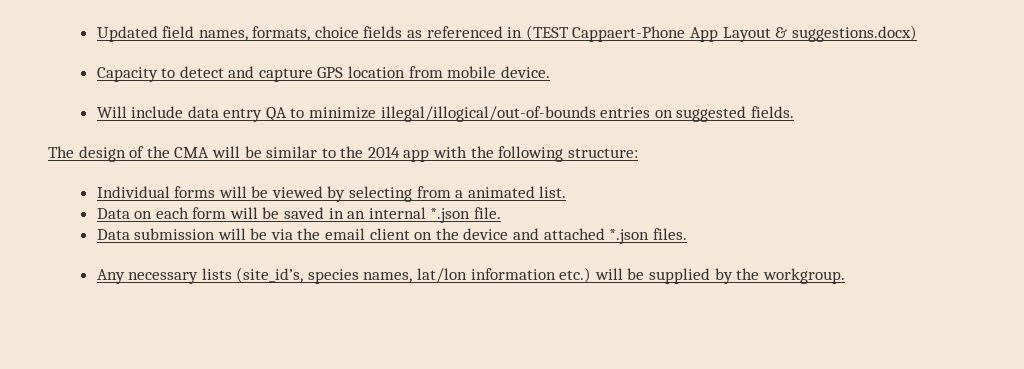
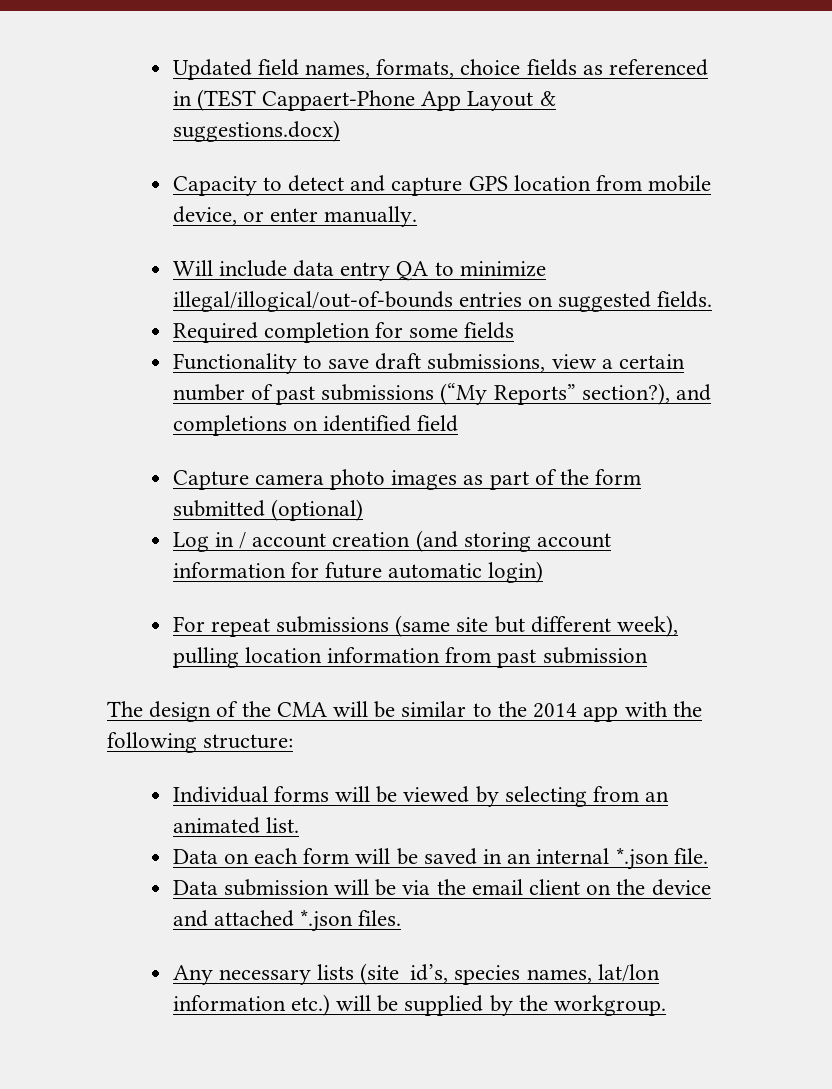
- Capacity to detect and capture GPS location from mobile device.
+ Capacity to detect and capture GPS location from mobile device, or enter manually.
+ Required completion for some fields
+ Functionality to save draft submissions, view a certain number of past submissions (“My Reports” section?), and completions on identified field
+ Capture camera photo images as part of the form submitted (optional)
+ Log in / account creation (and storing account information for future automatic login)
+ For repeat submissions (same site but different week), pulling location information from past submission
- Individual forms will be viewed by selecting from a animated list.
+ Individual forms will be viewed by selecting from an animated list.

